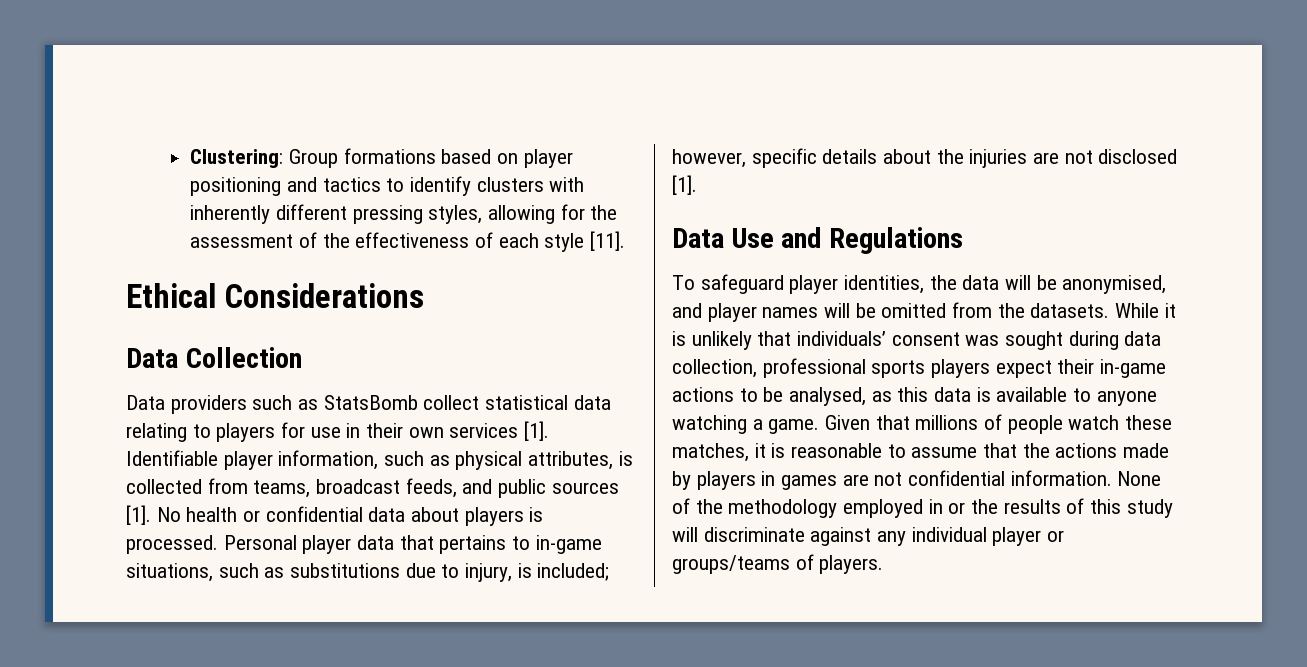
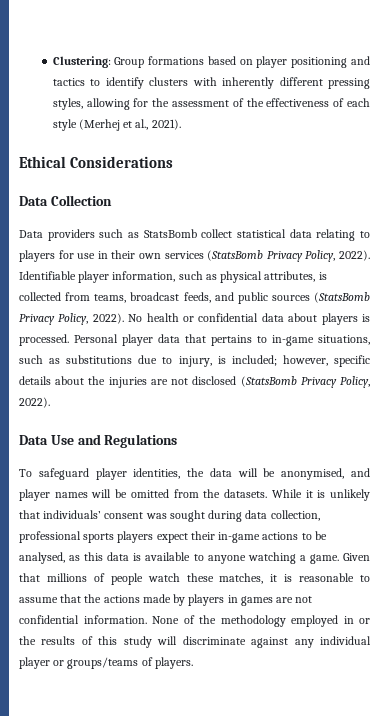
- Clustering: Group formations based on player positioning and tactics to identify clusters with inherently different pressing styles, allowing for the assessment of the effectiveness of each style [11].
+ Clustering: Group formations based on player positioning and tactics to identify clusters with inherently different pressing styles, allowing for the assessment of the effectiveness of each style (Merhej et al., 2021).
- Data providers such as StatsBomb collect statistical data relating to players for use in their own services [1].
+ Data providers such as StatsBomb collect statistical data relating to players for use in their own services (StatsBomb Privacy Policy, 2022).
- Identifiable player information, such as physical attributes, is collected from teams, broadcast feeds, and public sources [1].
+ Identifiable player information, such as physical attributes, is collected from teams, broadcast feeds, and public sources (StatsBomb Privacy Policy, 2022).
- Personal player data that pertains to in-game situations, such as substitutions due to injury, is included; however, specific details about the injuries are not disclosed [1].
+ Personal player data that pertains to in-game situations, such as substitutions due to injury, is included; however, specific details about the injuries are not disclosed (StatsBomb Privacy Policy, 2022).

